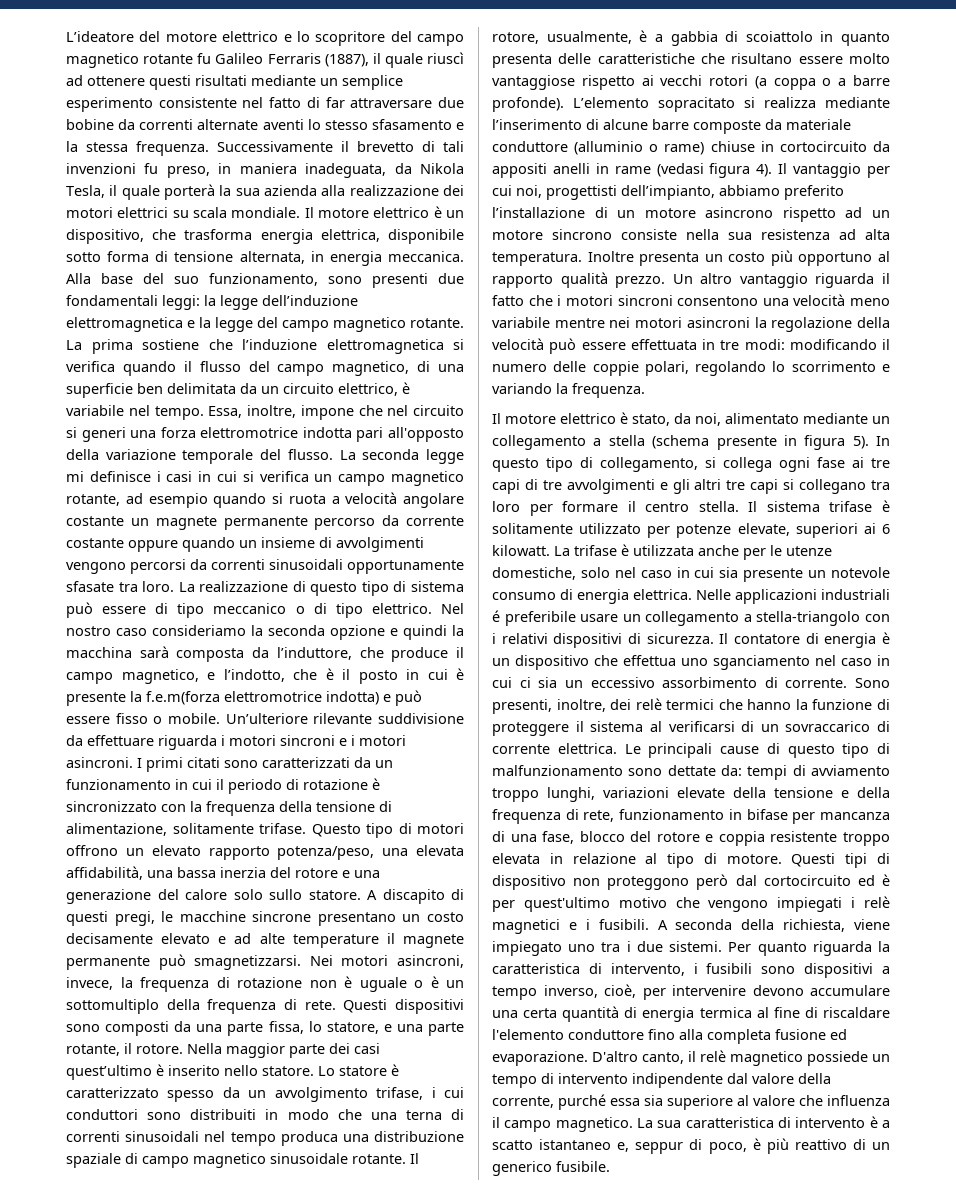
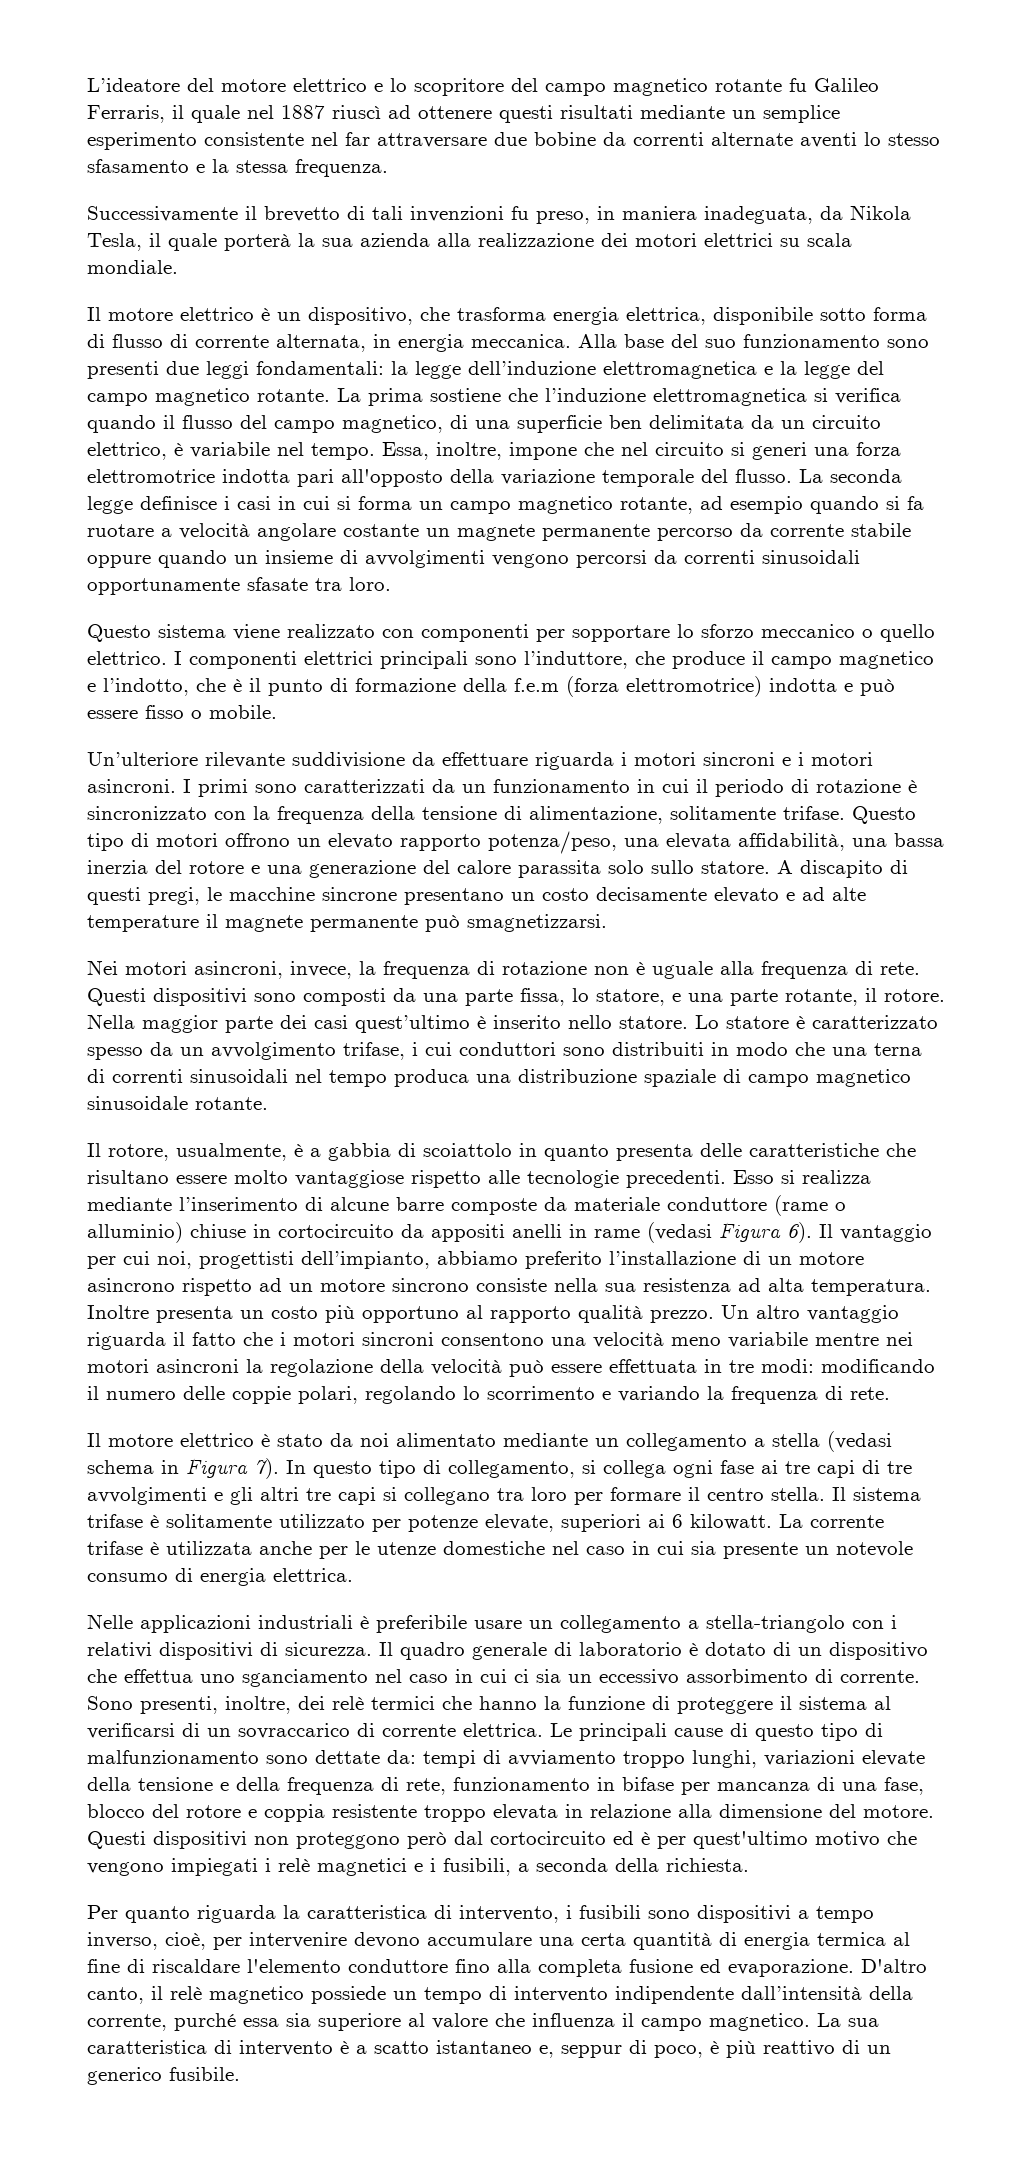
- L’ideatore del motore elettrico e lo scopritore del campo magnetico rotante fu Galileo Ferraris (1887), il quale riuscì ad ottenere questi risultati mediante un semplice esperimento consistente nel fatto di far attraversare due bobine da correnti alternate aventi lo stesso sfasamento e la stessa frequenza. Successivamente il brevetto di tali invenzioni fu preso, in maniera inadeguata, da Nikola Tesla, il quale porterà la sua azienda alla realizzazione dei motori elettrici su scala mondiale. Il motore elettrico è un dispositivo, che trasforma energia elettrica, disponibile sotto forma di tensione alternata, in energia meccanica.
+ L’ideatore del motore elettrico e lo scopritore del campo magnetico rotante fu Galileo Ferraris, il quale nel 1887 riuscì ad ottenere questi risultati mediante un semplice esperimento consistente nel far attraversare due bobine da correnti alternate aventi lo stesso sfasamento e la stessa frequenza.
+ Successivamente il brevetto di tali invenzioni fu preso, in maniera inadeguata, da Nikola Tesla, il quale porterà la sua azienda alla realizzazione dei motori elettrici su scala mondiale.
+ Il motore elettrico è un dispositivo, che trasforma energia elettrica, disponibile sotto forma di flusso di corrente alternata, in energia meccanica.
- Alla base del suo funzionamento, sono presenti due fondamentali leggi: la legge dell’induzione elettromagnetica e la legge del campo magnetico rotante.
+ Alla base del suo funzionamento sono presenti due leggi fondamentali: la legge dell’induzione elettromagnetica e la legge del campo magnetico rotante.
- La seconda legge mi definisce i casi in cui si verifica un campo magnetico rotante, ad esempio quando si ruota a velocità angolare costante un magnete permanente percorso da corrente costante oppure quando un insieme di avvolgimenti vengono percorsi da correnti sinusoidali opportunamente sfasate tra loro. La realizzazione di questo tipo di sistema può essere di tipo meccanico o di tipo elettrico. Nel nostro caso consideriamo la seconda opzione e quindi la macchina sarà composta da l’induttore, che produce il campo magnetico, e l’indotto, che è il posto in cui è presente la f.e.m(forza elettromotrice indotta) e può essere fisso o mobile. Un’ulteriore rilevante suddivisione da effettuare riguarda i motori sincroni e i motori asincroni.
+ La seconda legge definisce i casi in cui si forma un campo magnetico rotante, ad esempio quando si fa ruotare a velocità angolare costante un magnete permanente percorso da corrente stabile oppure quando un insieme di avvolgimenti vengono percorsi da correnti sinusoidali opportunamente sfasate tra loro.
+ Questo sistema viene realizzato con componenti per sopportare lo sforzo meccanico o quello elettrico. I componenti elettrici principali sono l’induttore, che produce il campo magnetico e l’indotto, che è il punto di formazione della f.e.m (forza elettromotrice) indotta e può essere fisso o mobile.
+ Un’ulteriore rilevante suddivisione da effettuare riguarda i motori sincroni e i motori asincroni.
- I primi citati sono caratterizzati da un funzionamento in cui il periodo di rotazione è sincronizzato con la frequenza della tensione di alimentazione, solitamente trifase.
+ I primi sono caratterizzati da un funzionamento in cui il periodo di rotazione è sincronizzato con la frequenza della tensione di alimentazione, solitamente trifase.
- Questo tipo di motori offrono un elevato rapporto potenza/peso, una elevata affidabilità, una bassa inerzia del rotore e una generazione del calore solo sullo statore.
+ Questo tipo di motori offrono un elevato rapporto potenza/peso, una elevata affidabilità, una bassa inerzia del rotore e una generazione del calore parassita solo sullo statore.
- A discapito di questi pregi, le macchine sincrone presentano un costo decisamente elevato e ad alte temperature il magnete permanente può smagnetizzarsi. Nei motori asincroni, invece, la frequenza di rotazione non è uguale o è un sottomultiplo della frequenza di rete.
+ A discapito di questi pregi, le macchine sincrone presentano un costo decisamente elevato e ad alte temperature il magnete permanente può smagnetizzarsi.
+ Nei motori asincroni, invece, la frequenza di rotazione non è uguale alla frequenza di rete.
- Lo statore è caratterizzato spesso da un avvolgimento trifase, i cui conduttori sono distribuiti in modo che una terna di correnti sinusoidali nel tempo produca una distribuzione spaziale di campo magnetico sinusoidale rotante. Il rotore, usualmente, è a gabbia di scoiattolo in quanto presenta delle caratteristiche che risultano essere molto vantaggiose rispetto ai vecchi rotori (a coppa o a barre profonde). L’elemento sopracitato si realizza mediante l’inserimento di alcune barre composte da materiale conduttore (alluminio o rame) chiuse in cortocircuito da appositi anelli in rame (vedasi figura 4).
+ Lo statore è caratterizzato spesso da un avvolgimento trifase, i cui conduttori sono distribuiti in modo che una terna di correnti sinusoidali nel tempo produca una distribuzione spaziale di campo magnetico sinusoidale rotante.
+ Il rotore, usualmente, è a gabbia di scoiattolo in quanto presenta delle caratteristiche che risultano essere molto vantaggiose rispetto alle tecnologie precedenti. Esso si realizza mediante l’inserimento di alcune barre composte da materiale conduttore (rame o alluminio) chiuse in cortocircuito da appositi anelli in rame (vedasi Figura 6).
- Un altro vantaggio riguarda il fatto che i motori sincroni consentono una velocità meno variabile mentre nei motori asincroni la regolazione della velocità può essere effettuata in tre modi: modificando il numero delle coppie polari, regolando lo scorrimento e variando la frequenza.
- Il motore elettrico è stato, da noi, alimentato mediante un collegamento a stella (schema presente in figura 5).
+ Un altro vantaggio riguarda il fatto che i motori sincroni consentono una velocità meno variabile mentre nei motori asincroni la regolazione della velocità può essere effettuata in tre modi: modificando il numero delle coppie polari, regolando lo scorrimento e variando la frequenza di rete.
+ Il motore elettrico è stato da noi alimentato mediante un collegamento a stella (vedasi schema in Figura 7).
- La trifase è utilizzata anche per le utenze domestiche, solo nel caso in cui sia presente un notevole consumo di energia elettrica. Nelle applicazioni industriali é preferibile usare un collegamento a stella-triangolo con i relativi dispositivi di sicurezza.
+ La corrente trifase è utilizzata anche per le utenze domestiche nel caso in cui sia presente un notevole consumo di energia elettrica.
+ Nelle applicazioni industriali è preferibile usare un collegamento a stella-triangolo con i relativi dispositivi di sicurezza.
- Il contatore di energia è un dispositivo che effettua uno sganciamento nel caso in cui ci sia un eccessivo assorbimento di corrente.
+ Il quadro generale di laboratorio è dotato di un dispositivo che effettua uno sganciamento nel caso in cui ci sia un eccessivo assorbimento di corrente.
- tempi di avviamento troppo lunghi, variazioni elevate della tensione e della frequenza di rete, funzionamento in bifase per mancanza di una fase, blocco del rotore e coppia resistente troppo elevata in relazione al tipo di motore. Questi tipi di dispositivo non proteggono però dal cortocircuito ed è per quest'ultimo motivo che vengono impiegati i relè magnetici e i fusibili. A seconda della richiesta, viene impiegato uno tra i due sistemi. Per quanto riguarda la caratteristica di intervento, i fusibili sono dispositivi a tempo inverso, cioè, per intervenire devono accumulare una certa quantità di energia termica al fine di riscaldare l'elemento conduttore fino alla completa fusione ed evaporazione.
+ tempi di avviamento troppo lunghi, variazioni elevate della tensione e della frequenza di rete, funzionamento in bifase per mancanza di una fase, blocco del rotore e coppia resistente troppo elevata in relazione alla dimensione del motore. Questi dispositivi non proteggono però dal cortocircuito ed è per quest'ultimo motivo che vengono impiegati i relè magnetici e i fusibili, a seconda della richiesta.
+ Per quanto riguarda la caratteristica di intervento, i fusibili sono dispositivi a tempo inverso, cioè, per intervenire devono accumulare una certa quantità di energia termica al fine di riscaldare l'elemento conduttore fino alla completa fusione ed evaporazione.
- D'altro canto, il relè magnetico possiede un tempo di intervento indipendente dal valore della corrente, purché essa sia superiore al valore che influenza il campo magnetico.
+ D'altro canto, il relè magnetico possiede un tempo di intervento indipendente dall’intensità della corrente, purché essa sia superiore al valore che influenza il campo magnetico.

